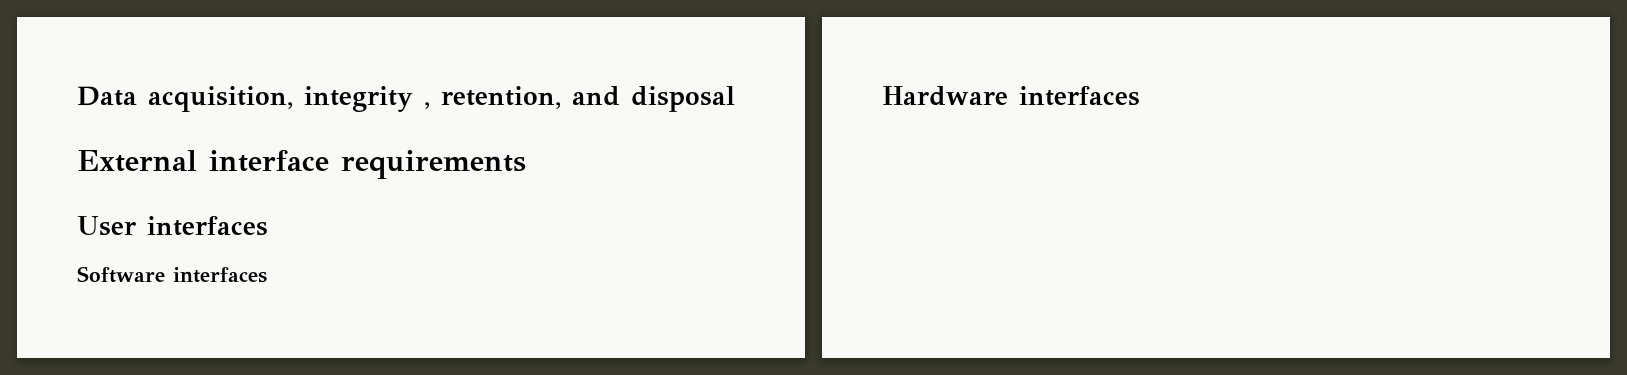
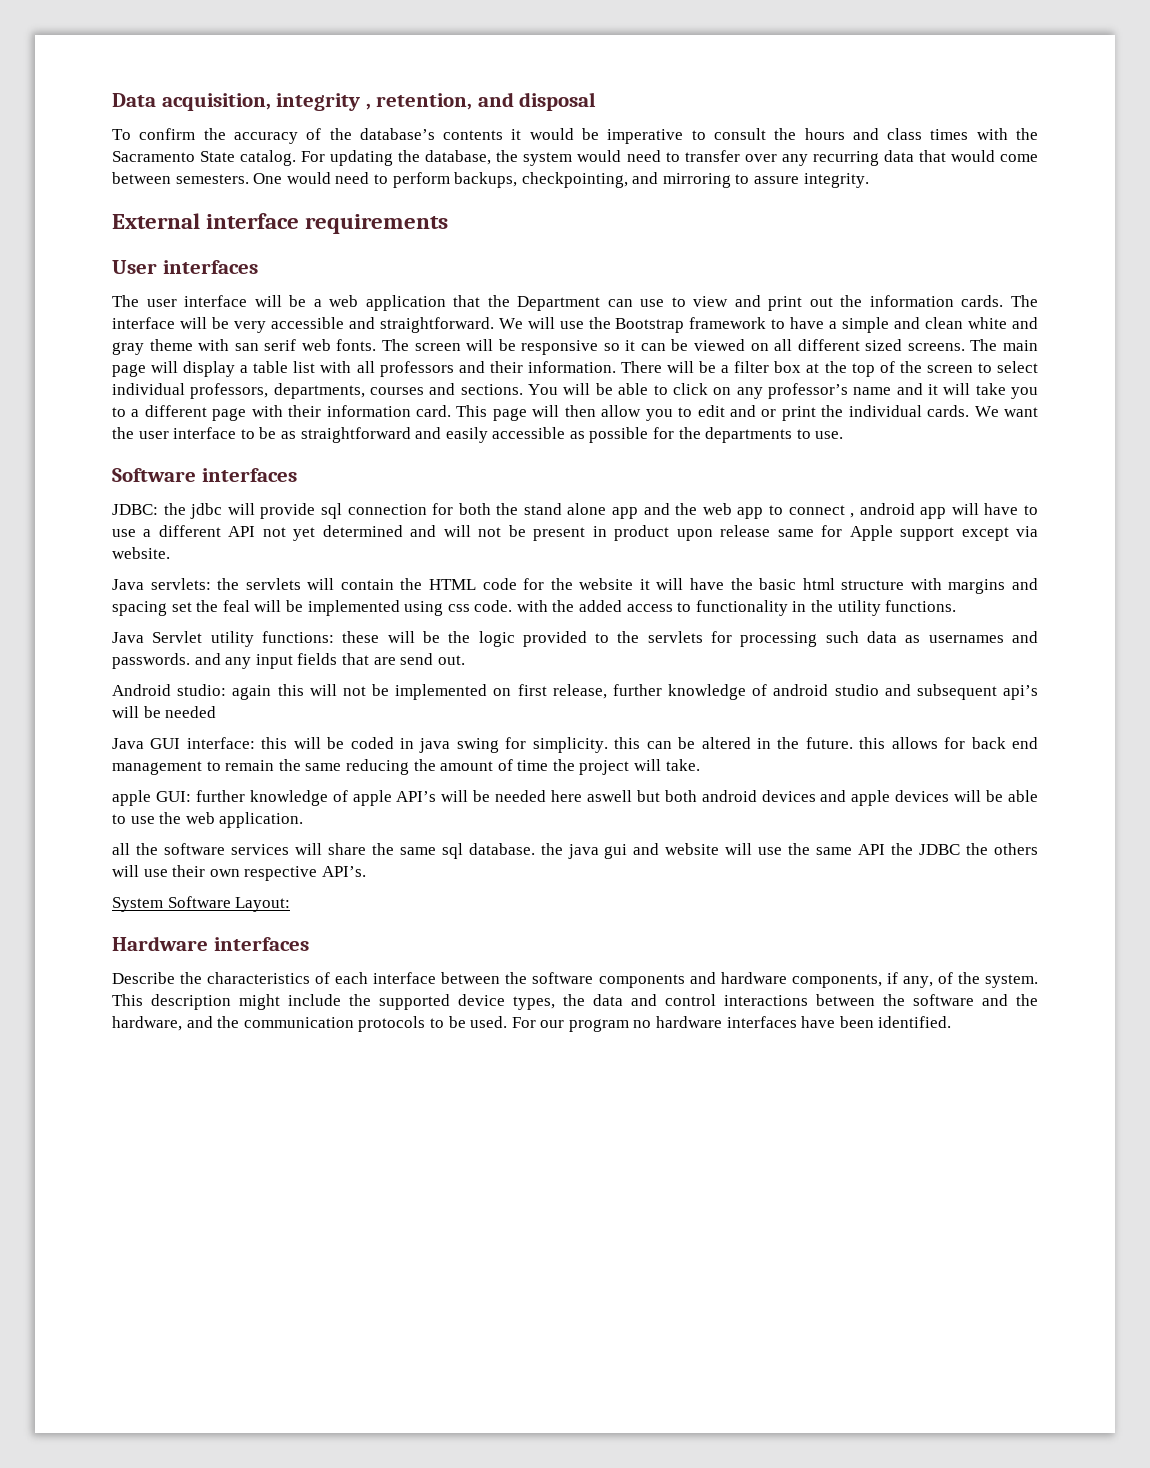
+ To confirm the accuracy of the database’s contents it would be imperative to consult the hours and class times with the Sacramento State catalog. For updating the database, the system would need to transfer over any recurring data that would come between semesters. One would need to perform backups, checkpointing, and mirroring to assure integrity.
+ The user interface will be a web application that the Department can use to view and print out the information cards. The interface will be very accessible and straightforward. We will use the Bootstrap framework to have a simple and clean white and gray theme with san serif web fonts. The screen will be responsive so it can be viewed on all different sized screens. The main page will display a table list with all professors and their information. There will be a filter box at the top of the screen to select individual professors, departments, courses and sections. You will be able to click on any professor’s name and it will take you to a different page with their information card. This page will then allow you to edit and or print the individual cards. We want the user interface to be as straightforward and easily accessible as possible for the departments to use.
  Software interfaces
+ JDBC: the jdbc will provide sql connection for both the stand alone app and the web app to connect , android app will have to use a different API not yet determined and will not be present in product upon release same for Apple support except via website.
+ Java servlets: the servlets will contain the HTML code for the website it will have the basic html structure with margins and spacing set the feal will be implemented using css code. with the added access to functionality in the utility functions.
+ Java Servlet utility functions: these will be the logic provided to the servlets for processing such data as usernames and passwords. and any input fields that are send out.
+ Android studio: again this will not be implemented on first release, further knowledge of android studio and subsequent api’s will be needed
+ Java GUI interface: this will be coded in java swing for simplicity. this can be altered in the future. this allows for back end management to remain the same reducing the amount of time the project will take.
+ apple GUI: further knowledge of apple API’s will be needed here aswell but both android devices and apple devices will be able to use the web application.
+ all the software services will share the same sql database. the java gui and website will use the same API the JDBC the others will use their own respective API’s.
+ System Software Layout:
  Hardware interfaces
+ Describe the characteristics of each interface between the software components and hardware components, if any, of the system. This description might include the supported device types, the data and control interactions between the software and the hardware, and the communication protocols to be used. For our program no hardware interfaces have been identified.

